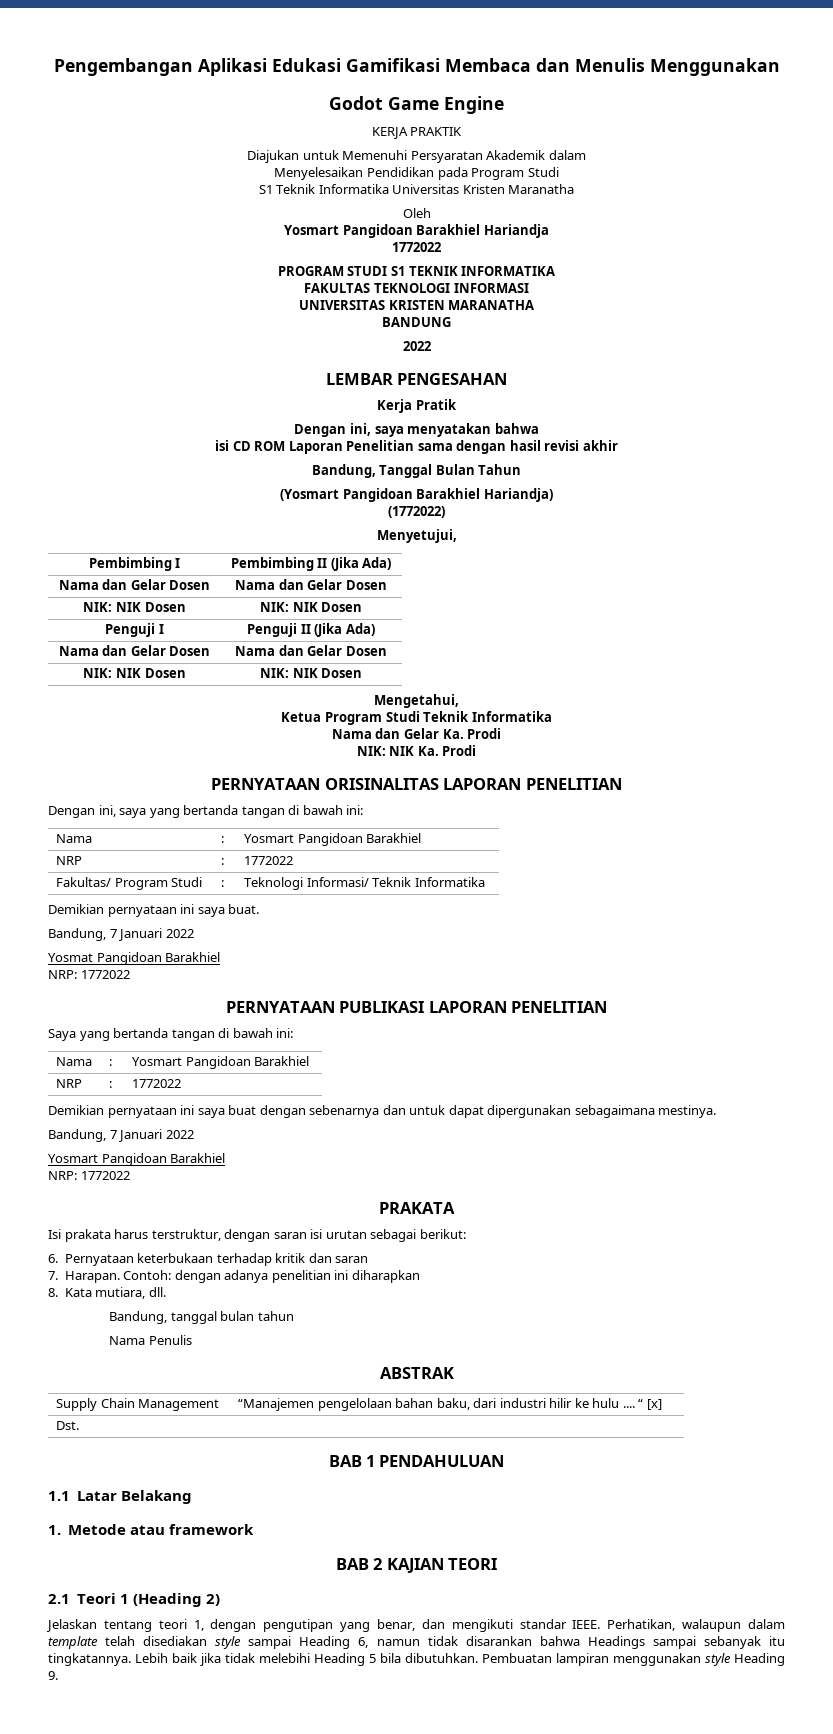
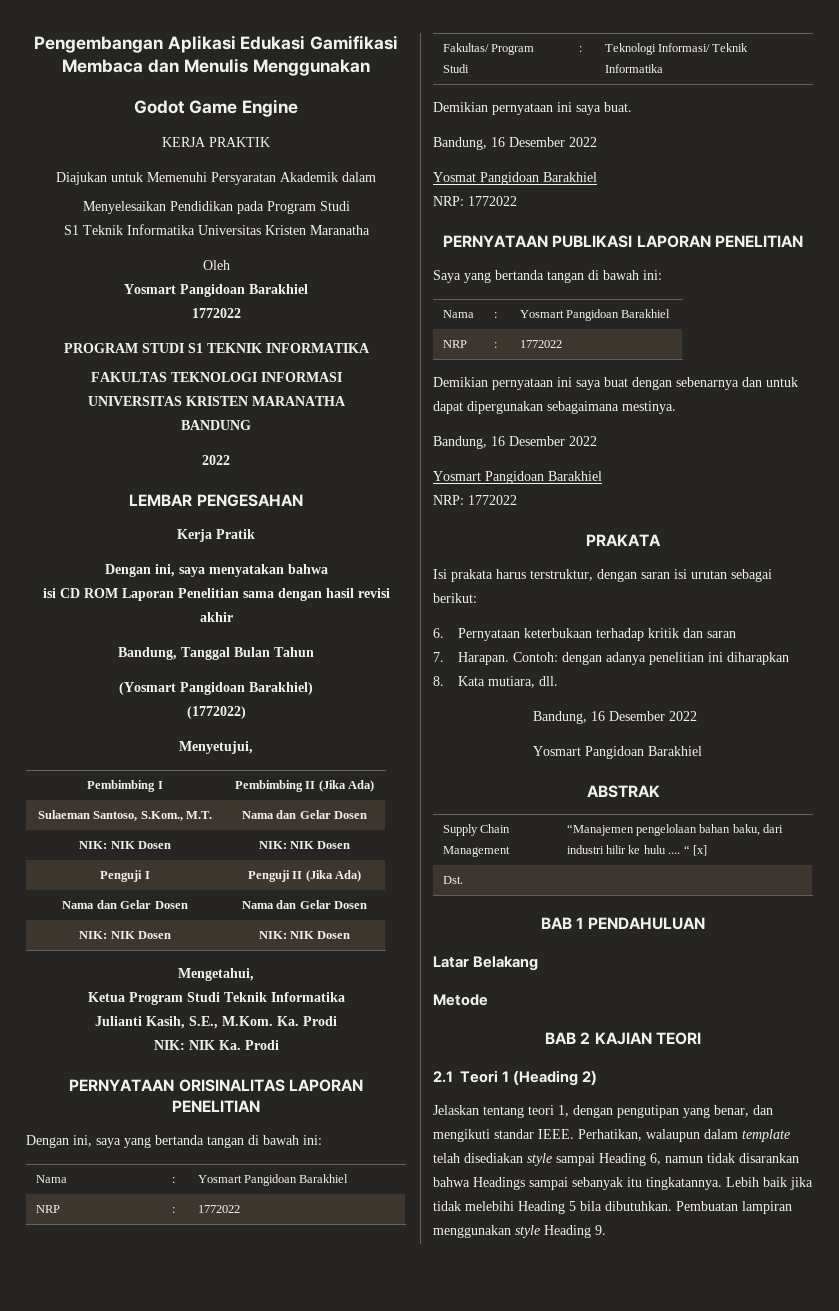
  Oleh
- Yosmart Pangidoan Barakhiel Hariandja
+ Yosmart Pangidoan Barakhiel
- (Yosmart Pangidoan Barakhiel Hariandja)
+ (Yosmart Pangidoan Barakhiel)
  Pembimbing I | Pembimbing II (Jika Ada)
- Nama dan Gelar Dosen | Nama dan Gelar Dosen
+ Sulaeman Santoso, S.Kom., M.T. | Nama dan Gelar Dosen
- Nama dan Gelar Ka. Prodi
+ Julianti Kasih, S.E., M.Kom. Ka. Prodi
  Demikian pernyataan ini saya buat.
- Bandung, 7 Januari 2022
+ Bandung, 16 Desember 2022
  Demikian pernyataan ini saya buat dengan sebenarnya dan untuk dapat dipergunakan sebagaimana mestinya.
- Bandung, 7 Januari 2022
+ Bandung, 16 Desember 2022
  8. Kata mutiara, dll.
- Bandung, tanggal bulan tahun
- Nama Penulis
+ Bandung, 16 Desember 2022
+ Yosmart Pangidoan Barakhiel
- 1.1 Latar Belakang
+ Latar Belakang
- 1. Metode atau framework
+ Metode

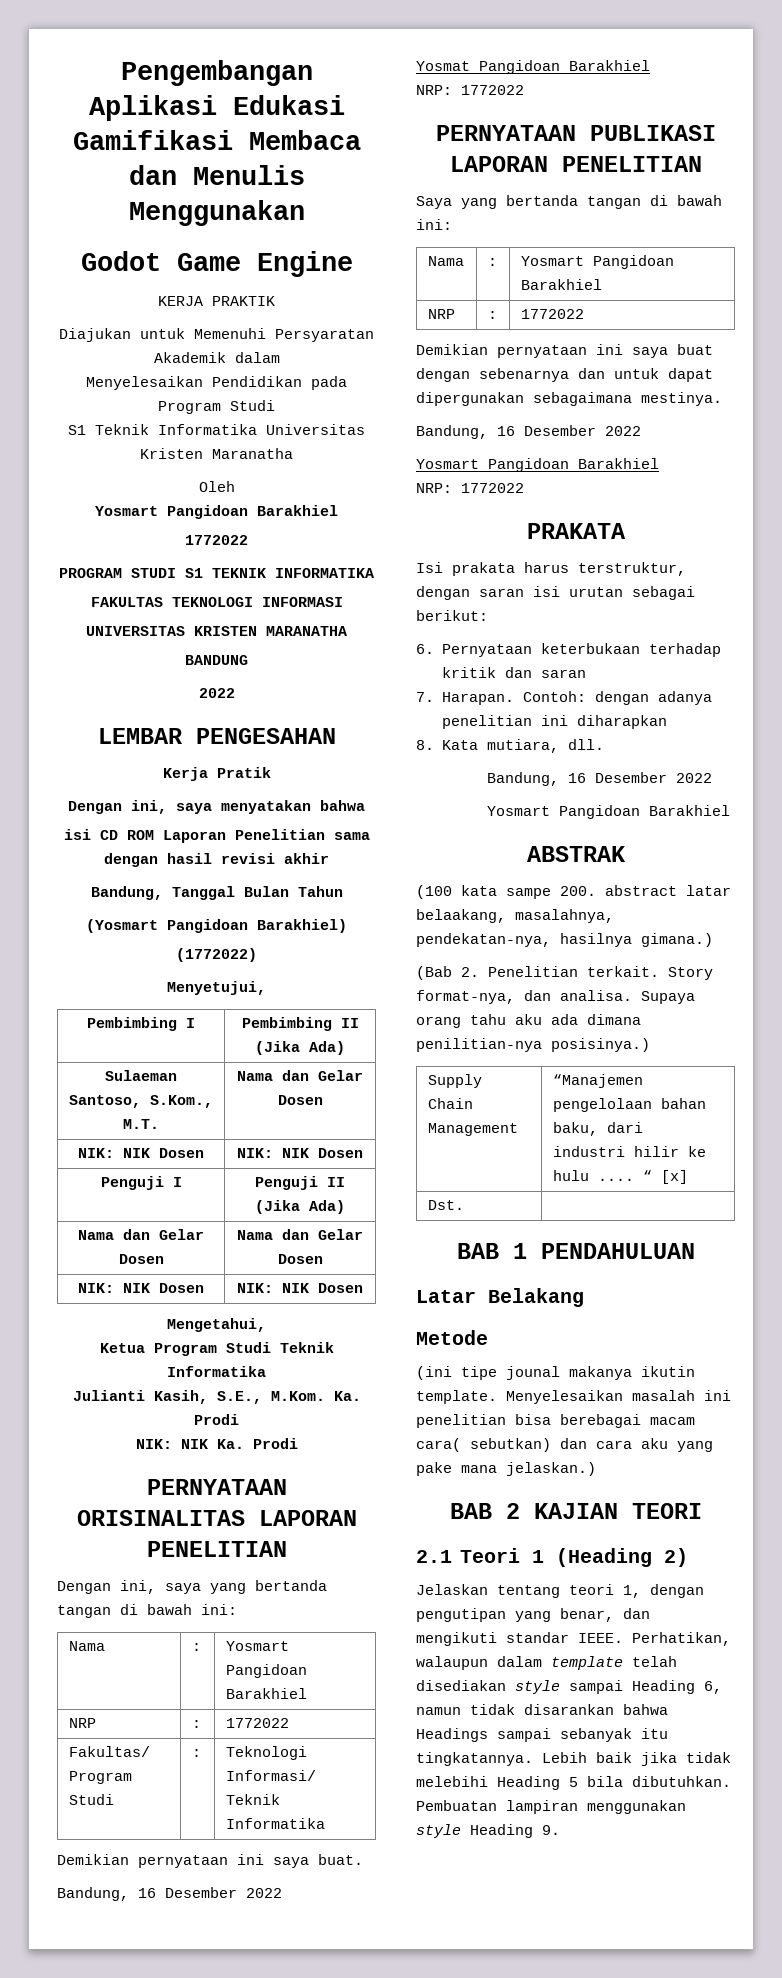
+ (100 kata sampe 200. abstract latar belaakang, masalahnya, pendekatan-nya, hasilnya gimana.)
+ (Bab 2. Penelitian terkait. Story format-nya, dan analisa. Supaya orang tahu aku ada dimana penilitian-nya posisinya.)
+ (ini tipe jounal makanya ikutin template. Menyelesaikan masalah ini penelitian bisa berebagai macam cara( sebutkan) dan cara aku yang pake mana jelaskan.)

